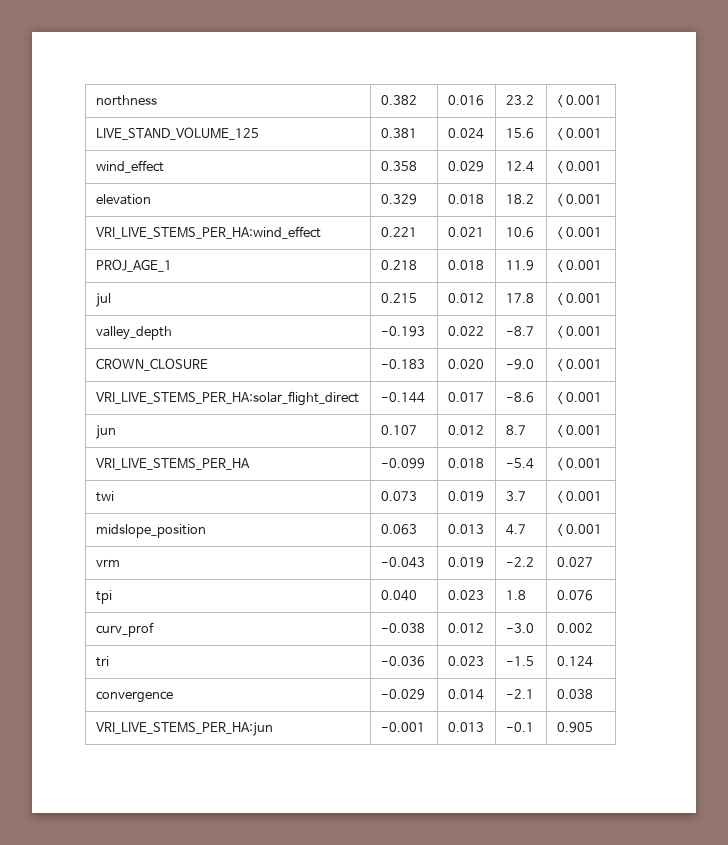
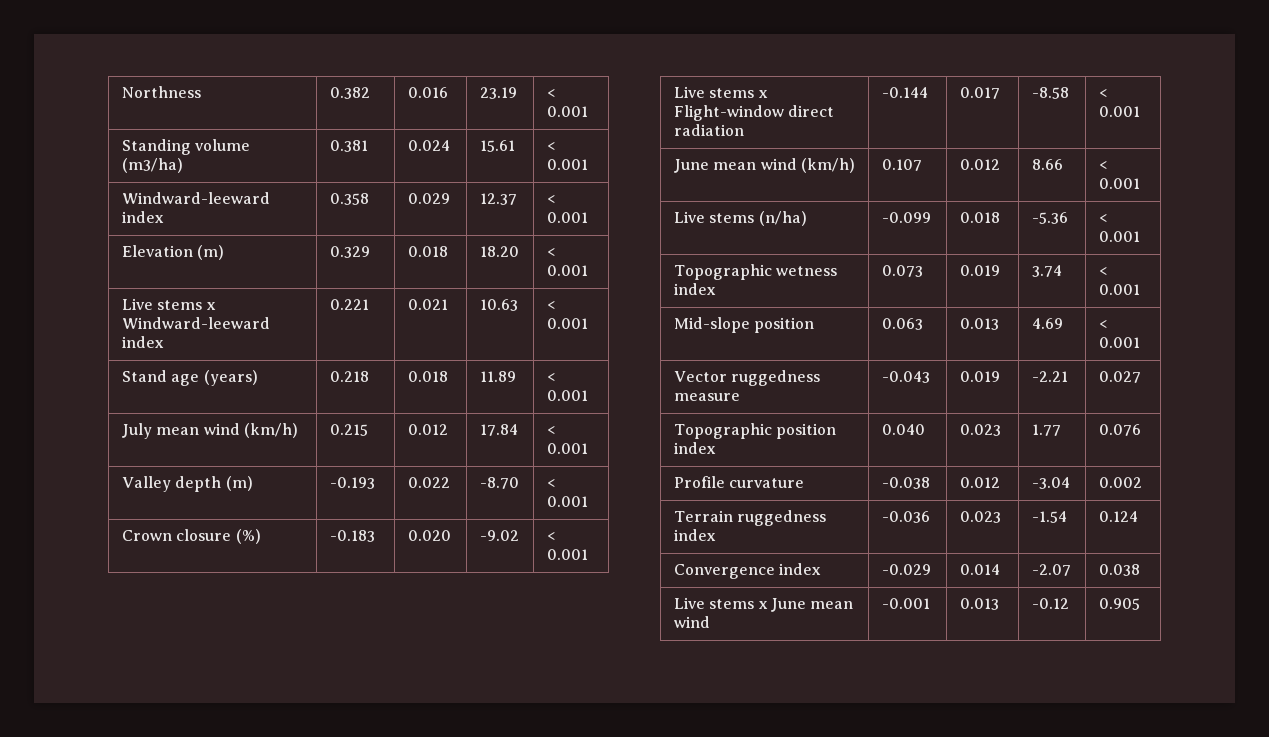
- northness | 0.382 | 0.016 | 23.2 | < 0.001
- LIVE_STAND_VOLUME_125 | 0.381 | 0.024 | 15.6 | < 0.001
- wind_effect | 0.358 | 0.029 | 12.4 | < 0.001
- elevation | 0.329 | 0.018 | 18.2 | < 0.001
- VRI_LIVE_STEMS_PER_HA:wind_effect | 0.221 | 0.021 | 10.6 | < 0.001
- PROJ_AGE_1 | 0.218 | 0.018 | 11.9 | < 0.001
- jul | 0.215 | 0.012 | 17.8 | < 0.001
- valley_depth | -0.193 | 0.022 | -8.7 | < 0.001
- CROWN_CLOSURE | -0.183 | 0.020 | -9.0 | < 0.001
- VRI_LIVE_STEMS_PER_HA:solar_flight_direct | -0.144 | 0.017 | -8.6 | < 0.001
- jun | 0.107 | 0.012 | 8.7 | < 0.001
- VRI_LIVE_STEMS_PER_HA | -0.099 | 0.018 | -5.4 | < 0.001
- twi | 0.073 | 0.019 | 3.7 | < 0.001
- midslope_position | 0.063 | 0.013 | 4.7 | < 0.001
- vrm | -0.043 | 0.019 | -2.2 | 0.027
+ Northness | 0.382 | 0.016 | 23.19 | < 0.001
+ Standing volume (m3/ha) | 0.381 | 0.024 | 15.61 | < 0.001
+ Windward-leeward index | 0.358 | 0.029 | 12.37 | < 0.001
+ Elevation (m) | 0.329 | 0.018 | 18.20 | < 0.001
+ Live stems x Windward-leeward index | 0.221 | 0.021 | 10.63 | < 0.001
+ Stand age (years) | 0.218 | 0.018 | 11.89 | < 0.001
+ July mean wind (km/h) | 0.215 | 0.012 | 17.84 | < 0.001
+ Valley depth (m) | -0.193 | 0.022 | -8.70 | < 0.001
+ Crown closure (%) | -0.183 | 0.020 | -9.02 | < 0.001
+ Live stems x Flight-window direct radiation | -0.144 | 0.017 | -8.58 | < 0.001
+ June mean wind (km/h) | 0.107 | 0.012 | 8.66 | < 0.001
+ Live stems (n/ha) | -0.099 | 0.018 | -5.36 | < 0.001
+ Topographic wetness index | 0.073 | 0.019 | 3.74 | < 0.001
+ Mid-slope position | 0.063 | 0.013 | 4.69 | < 0.001
+ Vector ruggedness measure | -0.043 | 0.019 | -2.21 | 0.027
- tpi | 0.040 | 0.023 | 1.8 | 0.076
+ Topographic position index | 0.040 | 0.023 | 1.77 | 0.076
- curv_prof | -0.038 | 0.012 | -3.0 | 0.002
+ Profile curvature | -0.038 | 0.012 | -3.04 | 0.002
- tri | -0.036 | 0.023 | -1.5 | 0.124
+ Terrain ruggedness index | -0.036 | 0.023 | -1.54 | 0.124
- convergence | -0.029 | 0.014 | -2.1 | 0.038
+ Convergence index | -0.029 | 0.014 | -2.07 | 0.038
- VRI_LIVE_STEMS_PER_HA:jun | -0.001 | 0.013 | -0.1 | 0.905
+ Live stems x June mean wind | -0.001 | 0.013 | -0.12 | 0.905

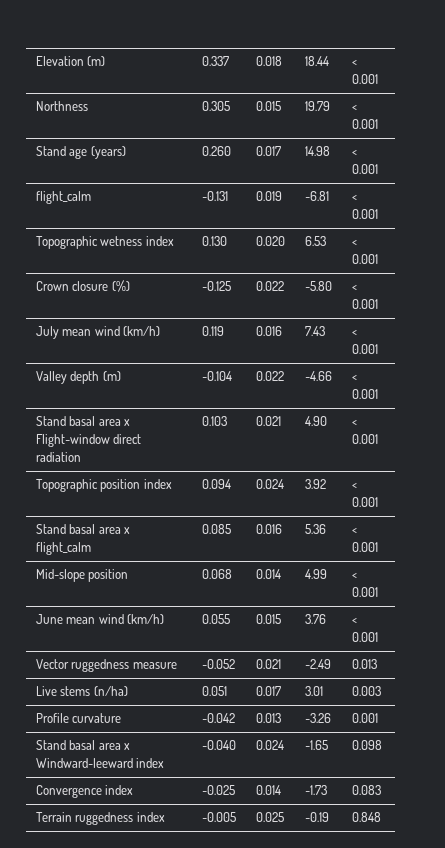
- Northness | 0.382 | 0.016 | 23.19 | < 0.001
- Standing volume (m3/ha) | 0.381 | 0.024 | 15.61 | < 0.001
- Windward-leeward index | 0.358 | 0.029 | 12.37 | < 0.001
- Elevation (m) | 0.329 | 0.018 | 18.20 | < 0.001
- Live stems x Windward-leeward index | 0.221 | 0.021 | 10.63 | < 0.001
+ Elevation (m) | 0.337 | 0.018 | 18.44 | < 0.001
+ Northness | 0.305 | 0.015 | 19.79 | < 0.001
- Stand age (years) | 0.218 | 0.018 | 11.89 | < 0.001
+ Stand age (years) | 0.260 | 0.017 | 14.98 | < 0.001
+ flight_calm | -0.131 | 0.019 | -6.81 | < 0.001
+ Topographic wetness index | 0.130 | 0.020 | 6.53 | < 0.001
+ Crown closure (%) | -0.125 | 0.022 | -5.80 | < 0.001
- July mean wind (km/h) | 0.215 | 0.012 | 17.84 | < 0.001
+ July mean wind (km/h) | 0.119 | 0.016 | 7.43 | < 0.001
- Valley depth (m) | -0.193 | 0.022 | -8.70 | < 0.001
- Crown closure (%) | -0.183 | 0.020 | -9.02 | < 0.001
- Live stems x Flight-window direct radiation | -0.144 | 0.017 | -8.58 | < 0.001
+ Valley depth (m) | -0.104 | 0.022 | -4.66 | < 0.001
+ Stand basal area x Flight-window direct radiation | 0.103 | 0.021 | 4.90 | < 0.001
+ Topographic position index | 0.094 | 0.024 | 3.92 | < 0.001
+ Stand basal area x flight_calm | 0.085 | 0.016 | 5.36 | < 0.001
+ Mid-slope position | 0.068 | 0.014 | 4.99 | < 0.001
- June mean wind (km/h) | 0.107 | 0.012 | 8.66 | < 0.001
- Live stems (n/ha) | -0.099 | 0.018 | -5.36 | < 0.001
- Topographic wetness index | 0.073 | 0.019 | 3.74 | < 0.001
- Mid-slope position | 0.063 | 0.013 | 4.69 | < 0.001
+ June mean wind (km/h) | 0.055 | 0.015 | 3.76 | < 0.001
- Vector ruggedness measure | -0.043 | 0.019 | -2.21 | 0.027
- Topographic position index | 0.040 | 0.023 | 1.77 | 0.076
- Profile curvature | -0.038 | 0.012 | -3.04 | 0.002
- Terrain ruggedness index | -0.036 | 0.023 | -1.54 | 0.124
- Convergence index | -0.029 | 0.014 | -2.07 | 0.038
- Live stems x June mean wind | -0.001 | 0.013 | -0.12 | 0.905
+ Vector ruggedness measure | -0.052 | 0.021 | -2.49 | 0.013
+ Live stems (n/ha) | 0.051 | 0.017 | 3.01 | 0.003
+ Profile curvature | -0.042 | 0.013 | -3.26 | 0.001
+ Stand basal area x Windward-leeward index | -0.040 | 0.024 | -1.65 | 0.098
+ Convergence index | -0.025 | 0.014 | -1.73 | 0.083
+ Terrain ruggedness index | -0.005 | 0.025 | -0.19 | 0.848

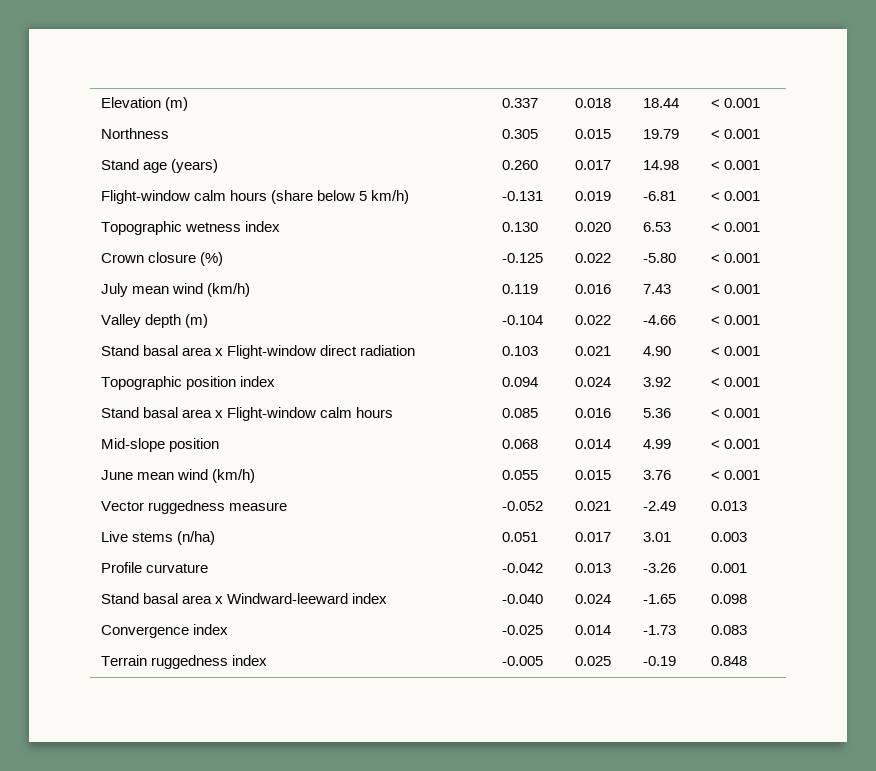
- flight_calm | -0.131 | 0.019 | -6.81 | < 0.001
+ Flight-window calm hours (share below 5 km/h) | -0.131 | 0.019 | -6.81 | < 0.001
- Stand basal area x flight_calm | 0.085 | 0.016 | 5.36 | < 0.001
+ Stand basal area x Flight-window calm hours | 0.085 | 0.016 | 5.36 | < 0.001

